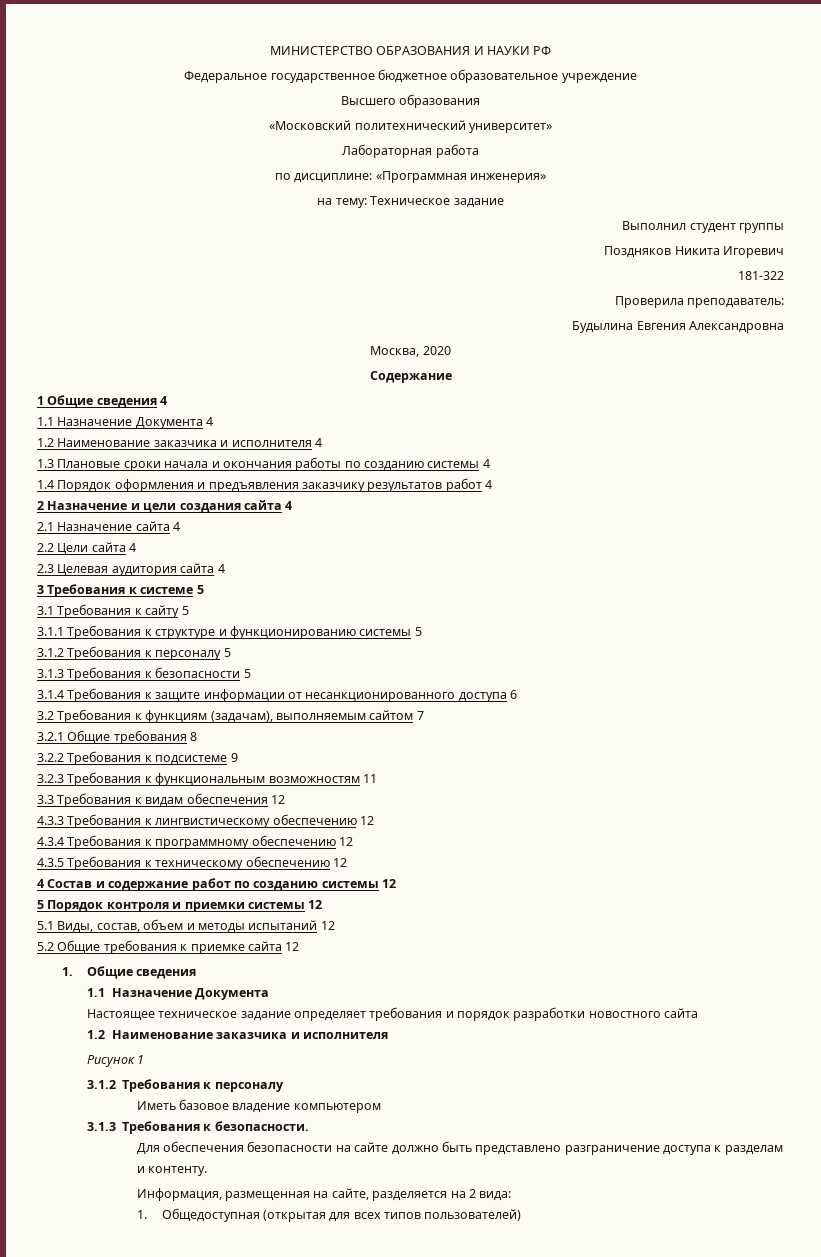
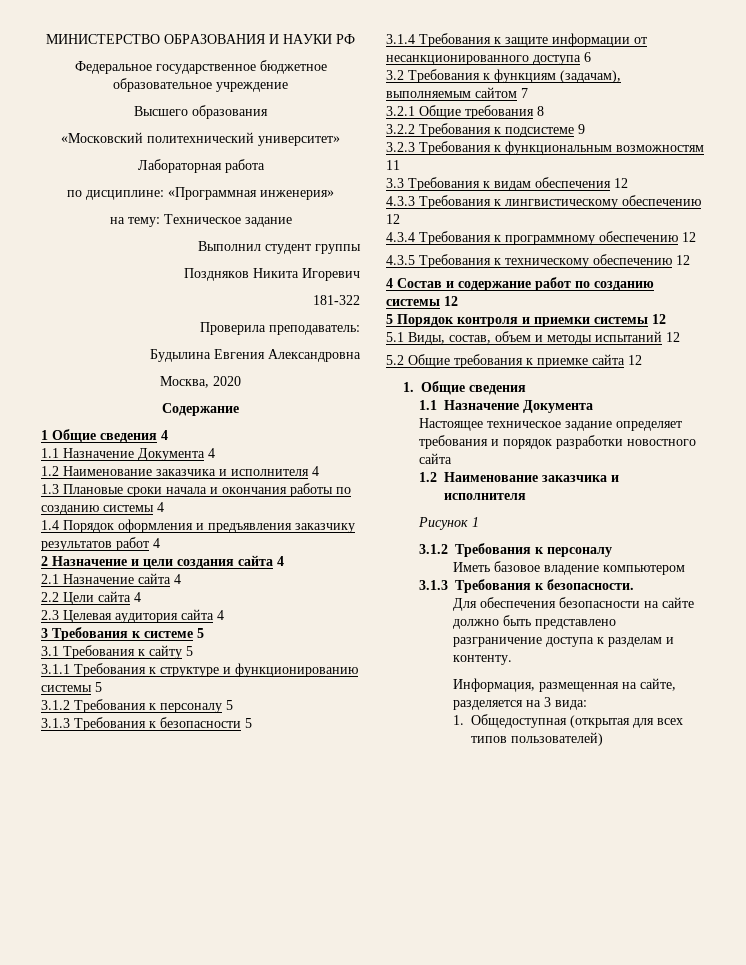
- Информация, размещенная на сайте, разделяется на 2 вида:
+ Информация, размещенная на сайте, разделяется на 3 вида:

